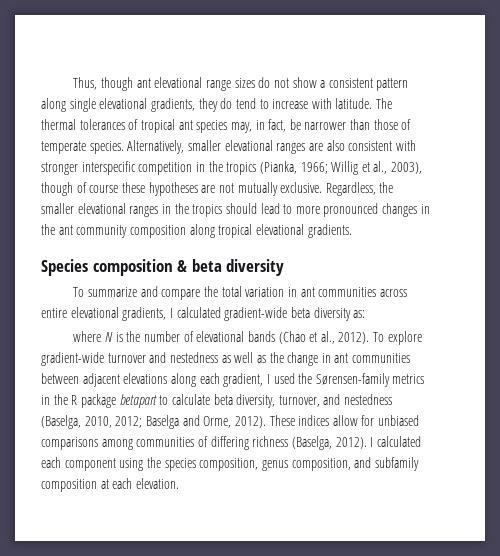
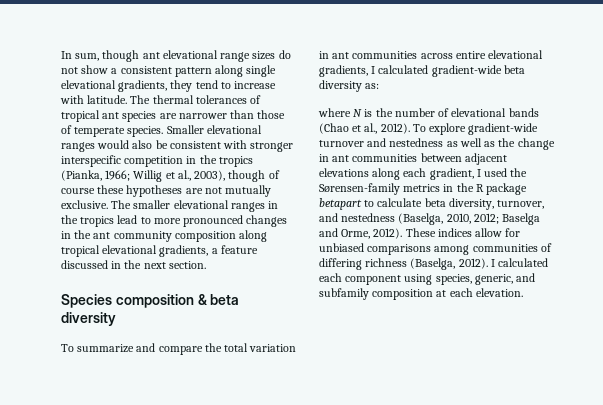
- Thus, though ant elevational range sizes do not show a consistent pattern along single elevational gradients, they do tend to increase with latitude.
+ In sum, though ant elevational range sizes do not show a consistent pattern along single elevational gradients, they tend to increase with latitude.
- The thermal tolerances of tropical ant species may, in fact, be narrower than those of temperate species.
+ The thermal tolerances of tropical ant species are narrower than those of temperate species.
- Alternatively, smaller elevational ranges are also consistent with stronger interspecific competition in the tropics (Pianka, 1966; Willig et al., 2003), though of course these hypotheses are not mutually exclusive.
+ Smaller elevational ranges would also be consistent with stronger interspecific competition in the tropics (Pianka, 1966; Willig et al., 2003), though of course these hypotheses are not mutually exclusive.
- Regardless, the smaller elevational ranges in the tropics should lead to more pronounced changes in the ant community composition along tropical elevational gradients.
+ The smaller elevational ranges in the tropics lead to more pronounced changes in the ant community composition along tropical elevational gradients, a feature discussed in the next section.
- I calculated each component using the species composition, genus composition, and subfamily composition at each elevation.
+ I calculated each component using species, generic, and subfamily composition at each elevation.

